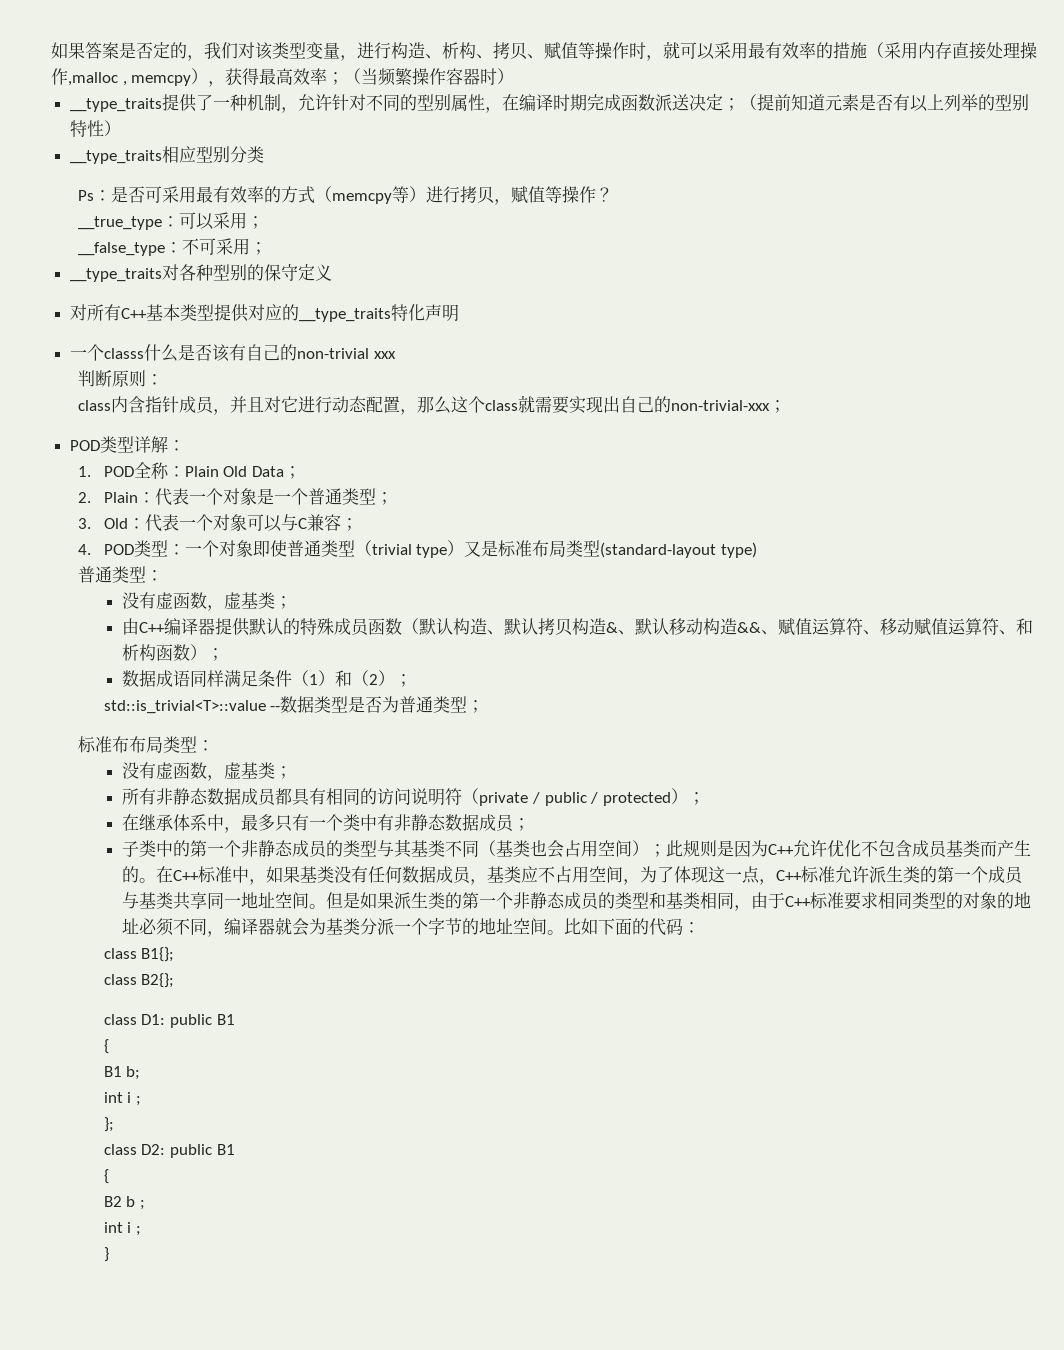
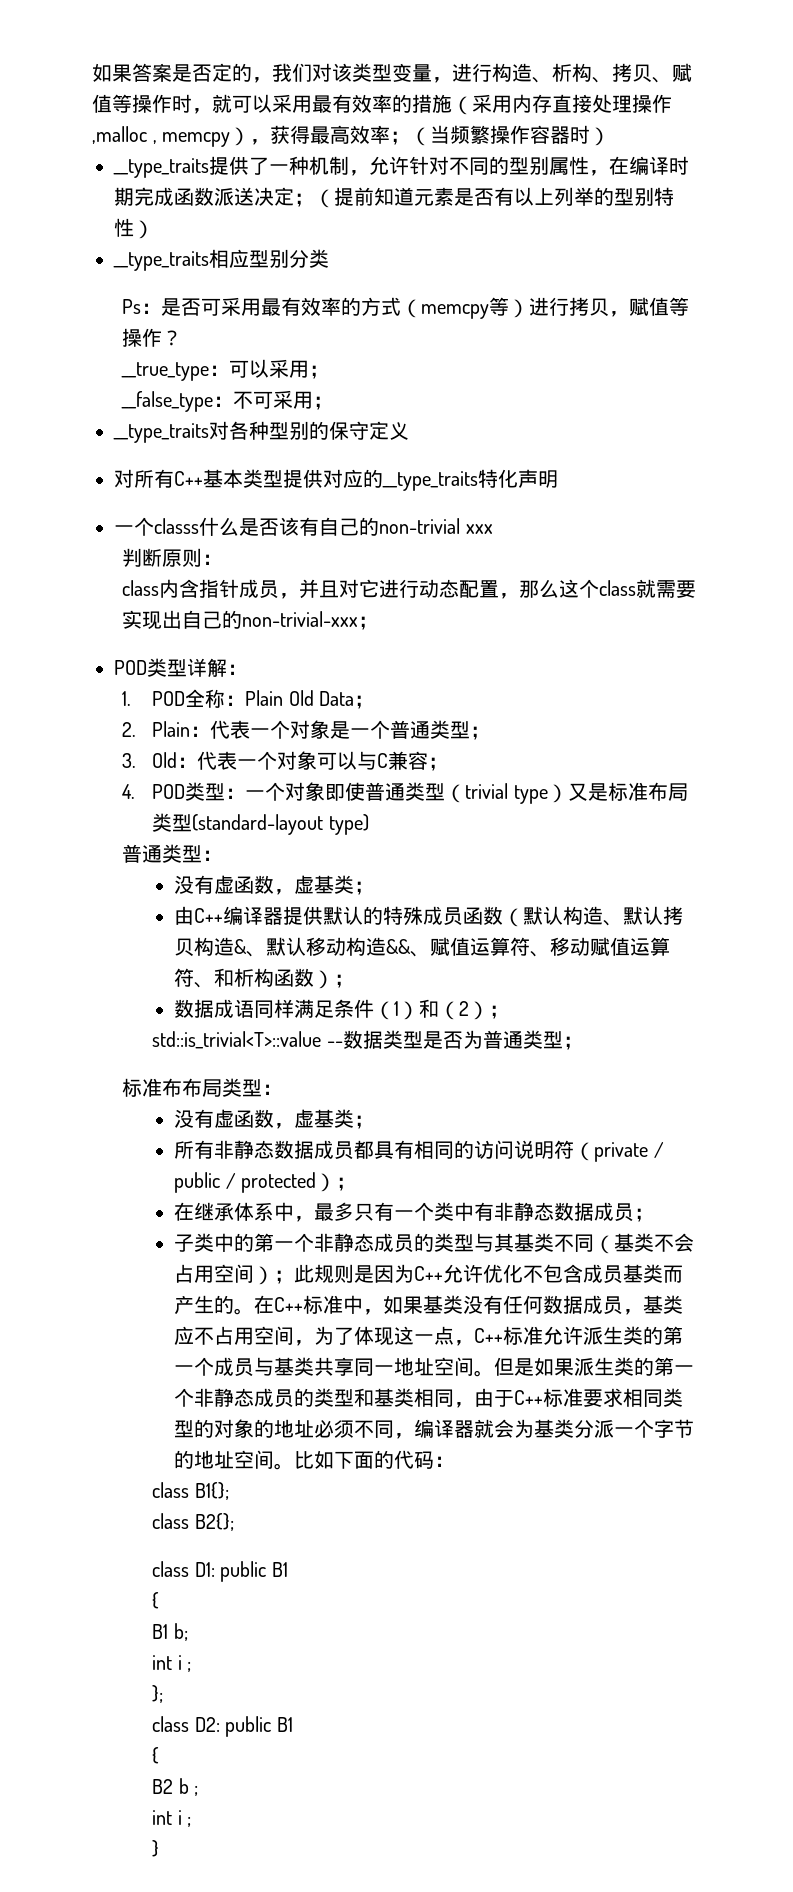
- 子类中的第一个非静态成员的类型与其基类不同（基类也会占用空间）；此规则是因为C++允许优化不包含成员基类而产生的。
+ 子类中的第一个非静态成员的类型与其基类不同（基类不会占用空间）；此规则是因为C++允许优化不包含成员基类而产生的。

